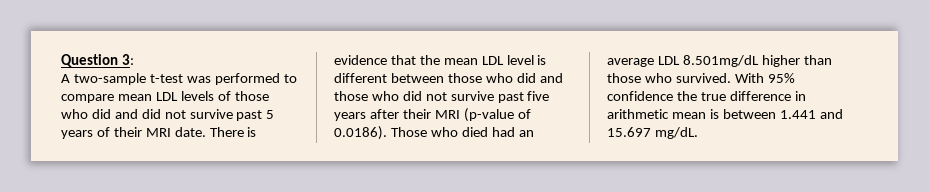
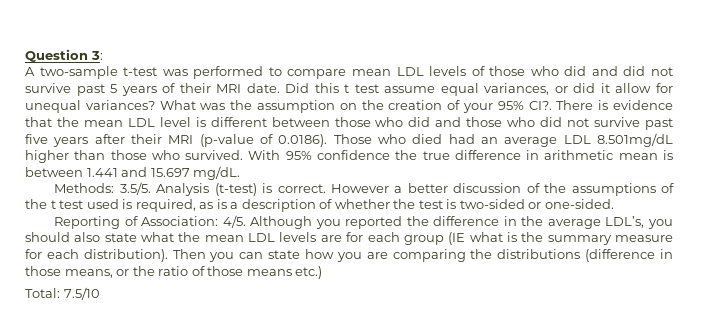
+ Did this t test assume equal variances, or did it allow for unequal variances? What was the assumption on the creation of your 95% CI?.
+ Methods: 3.5/5. Analysis (t-test) is correct. However a better discussion of the assumptions of the t test used is required, as is a description of whether the test is two-sided or one-sided.
+ Reporting of Association: 4/5. Although you reported the difference in the average LDL’s, you should also state what the mean LDL levels are for each group (IE what is the summary measure for each distribution). Then you can state how you are comparing the distributions (difference in those means, or the ratio of those means etc.)
+ Total: 7.5/10

